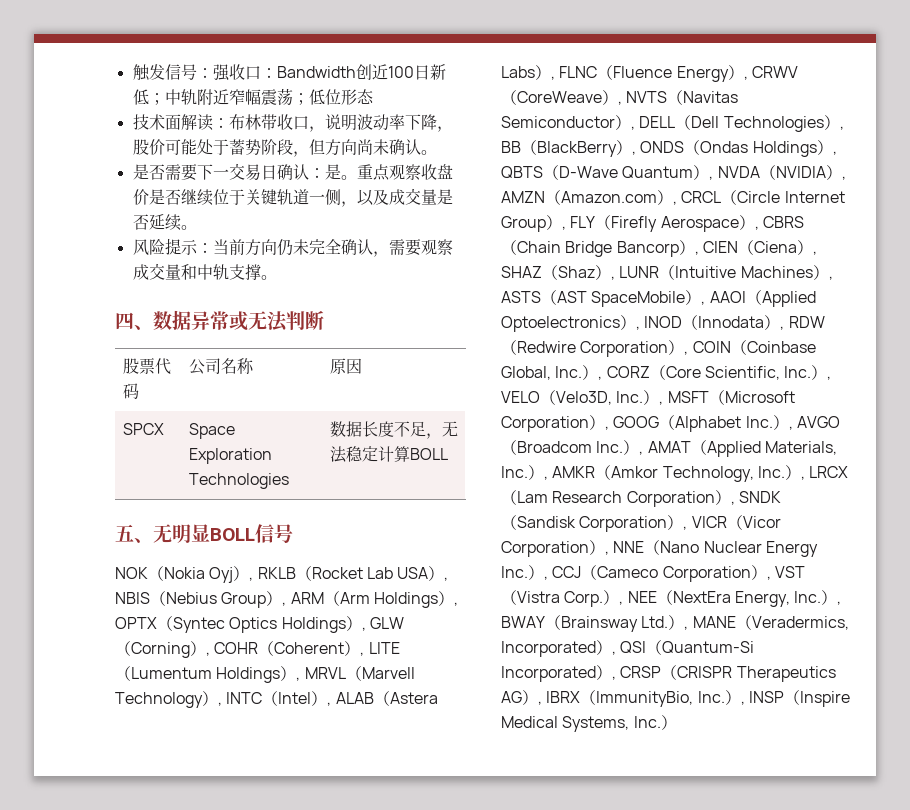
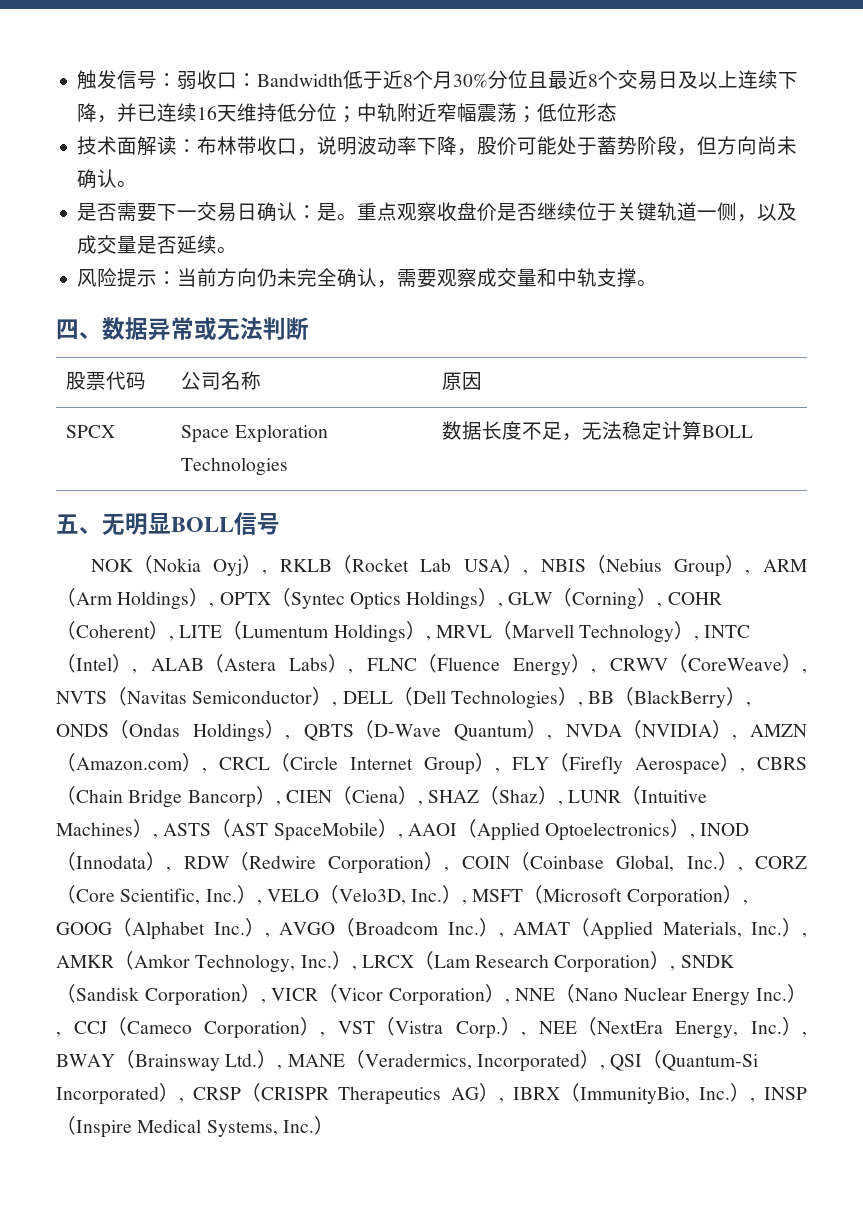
- 触发信号：强收口：Bandwidth创近100日新低；中轨附近窄幅震荡；低位形态
+ 触发信号：弱收口：Bandwidth低于近8个月30%分位且最近8个交易日及以上连续下降，并已连续16天维持低分位；中轨附近窄幅震荡；低位形态

